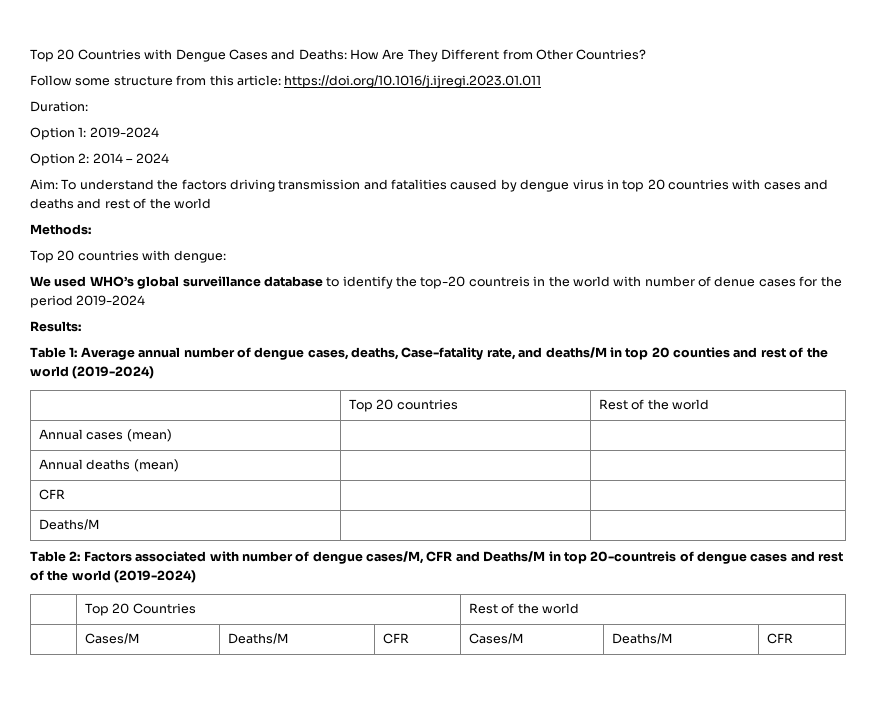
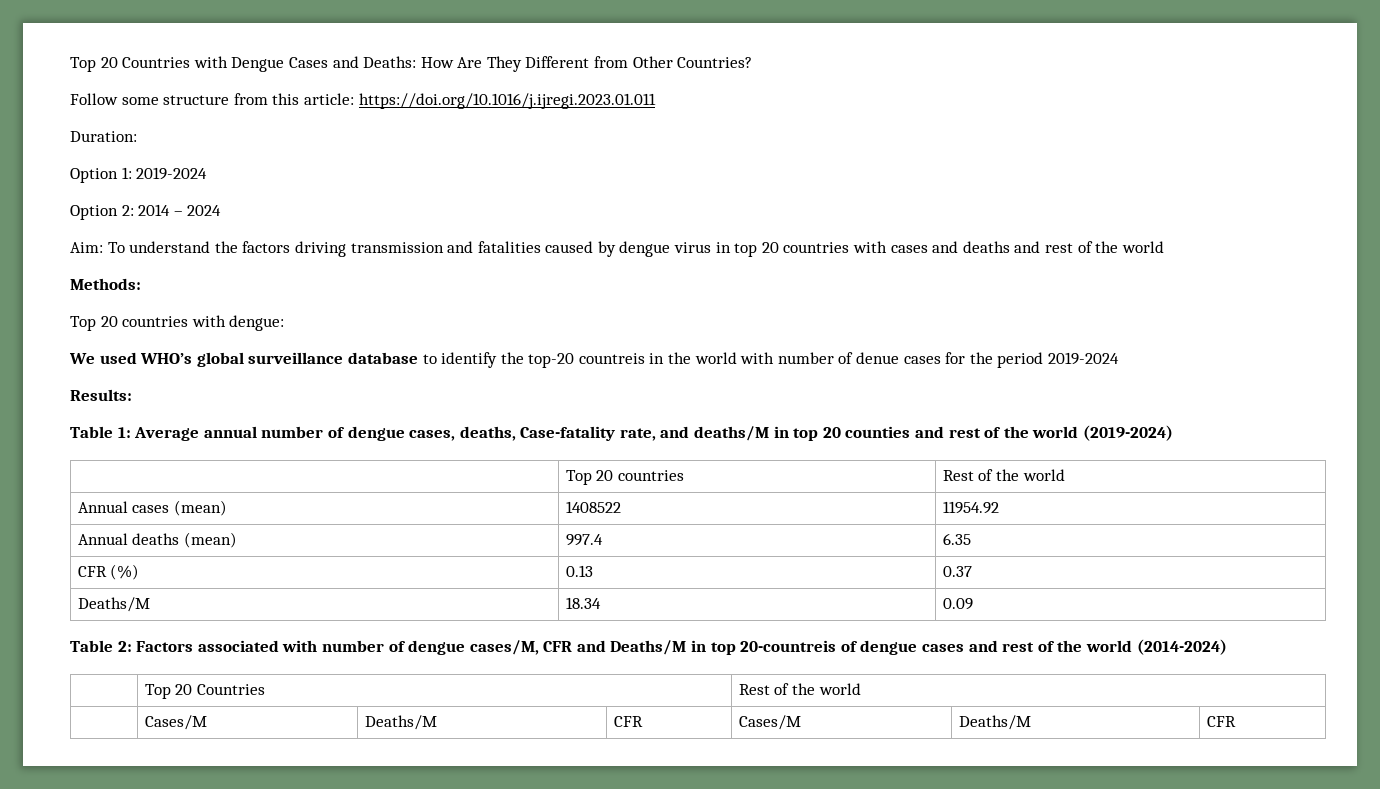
- Annual cases (mean) | |
+ Annual cases (mean) | 1408522 | 11954.92
- Annual deaths (mean) | |
- CFR | |
- Deaths/M | |
+ Annual deaths (mean) | 997.4 | 6.35
+ CFR (%) | 0.13 | 0.37
+ Deaths/M | 18.34 | 0.09
- Table 2: Factors associated with number of dengue cases/M, CFR and Deaths/M in top 20-countreis of dengue cases and rest of the world (2019-2024)
+ Table 2: Factors associated with number of dengue cases/M, CFR and Deaths/M in top 20-countreis of dengue cases and rest of the world (2014-2024)

